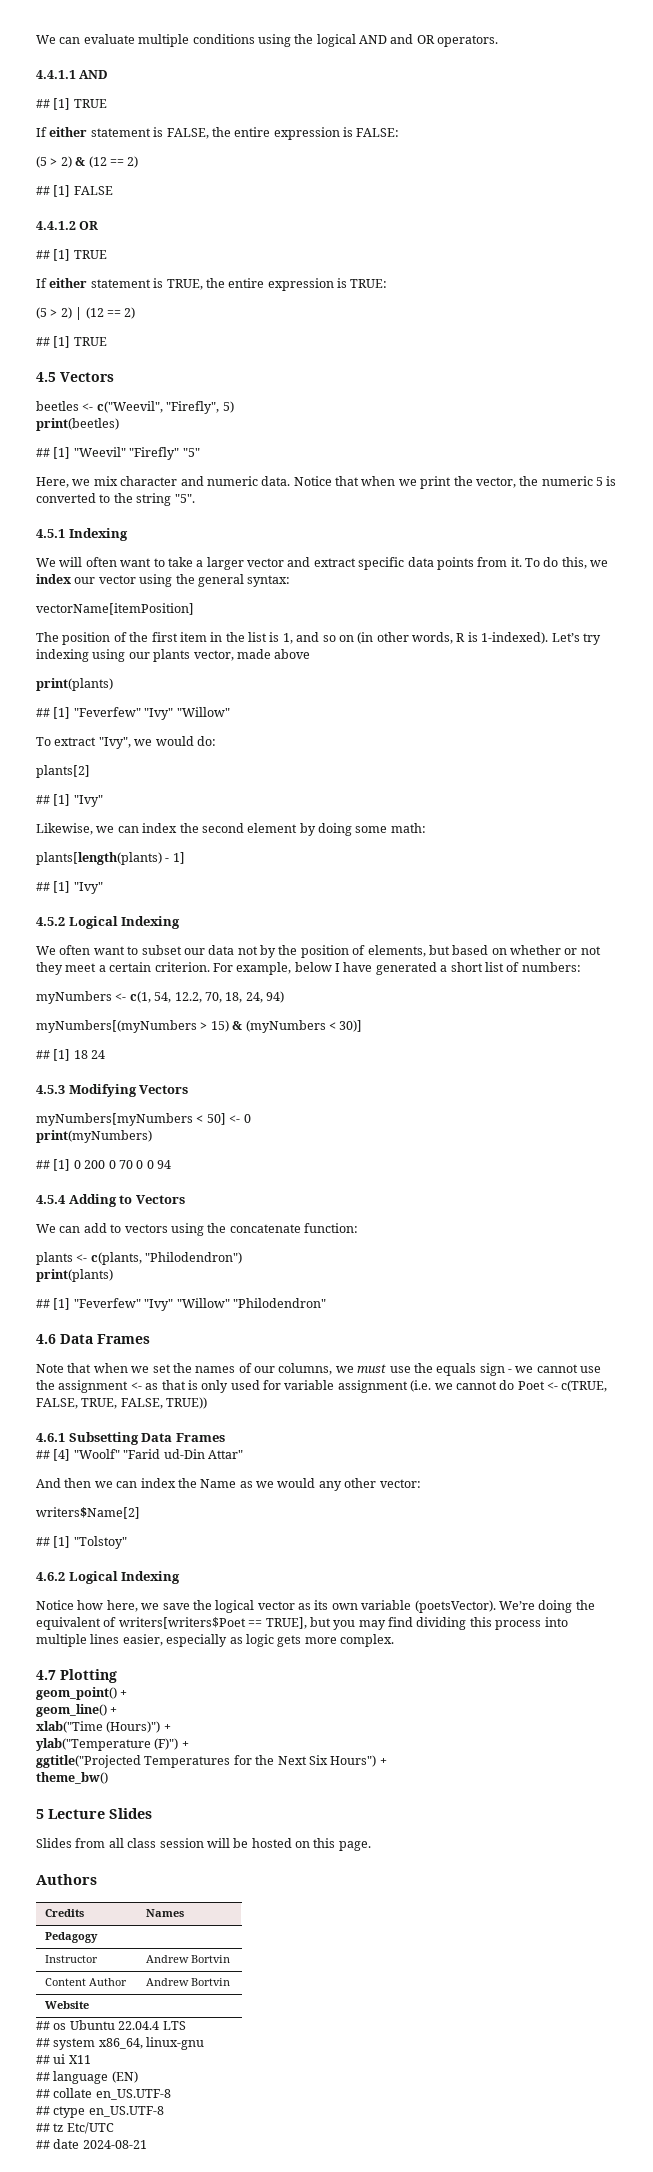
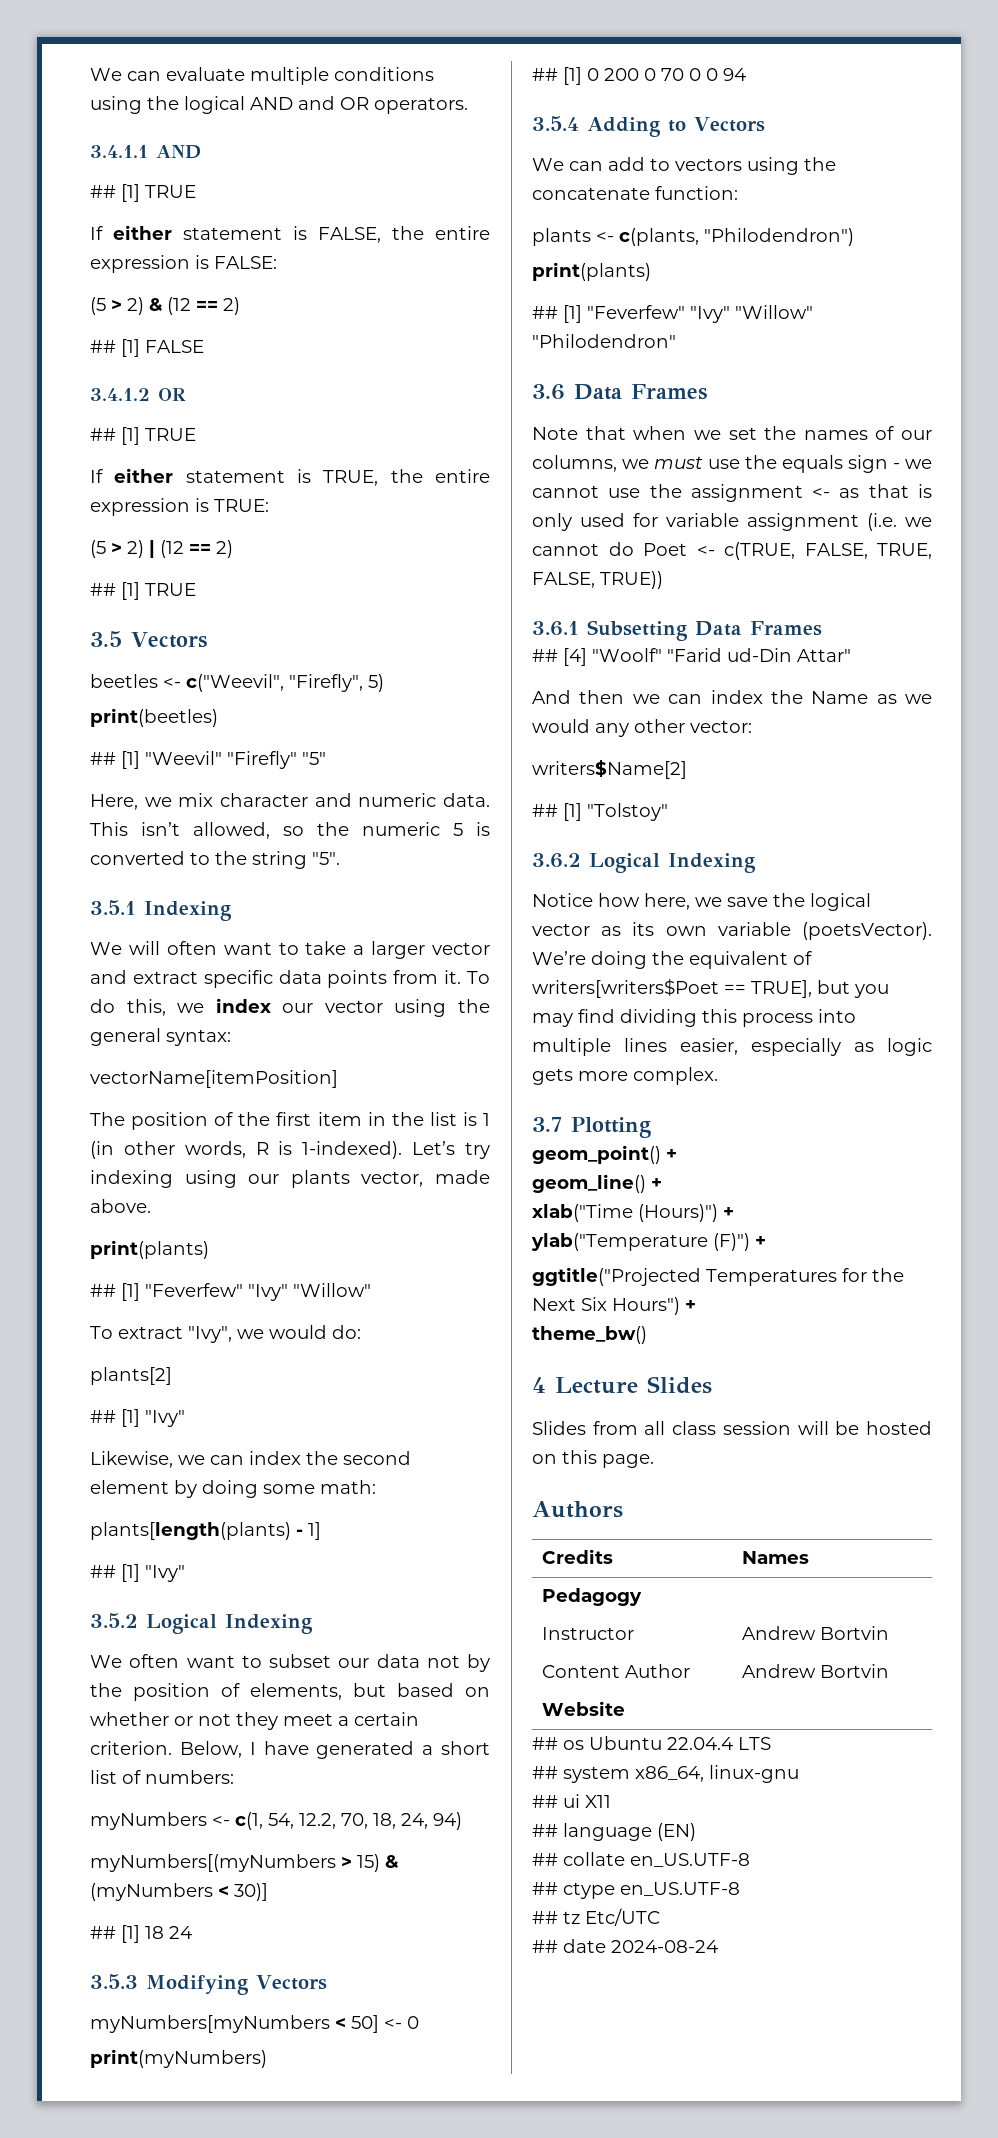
- 4.4.1.1 AND
+ 3.4.1.1 AND
- 4.4.1.2 OR
+ 3.4.1.2 OR
- 4.5 Vectors
+ 3.5 Vectors
- Notice that when we print the vector, the numeric 5 is converted to the string "5".
+ This isn’t allowed, so the numeric 5 is converted to the string "5".
- 4.5.1 Indexing
+ 3.5.1 Indexing
- The position of the first item in the list is 1, and so on (in other words, R is 1-indexed).
+ The position of the first item in the list is 1 (in other words, R is 1-indexed).
- Let’s try indexing using our plants vector, made above
+ Let’s try indexing using our plants vector, made above.
- 4.5.2 Logical Indexing
+ 3.5.2 Logical Indexing
- For example, below I have generated a short list of numbers:
+ Below, I have generated a short list of numbers:
- 4.5.3 Modifying Vectors
+ 3.5.3 Modifying Vectors
- 4.5.4 Adding to Vectors
+ 3.5.4 Adding to Vectors
- 4.6 Data Frames
+ 3.6 Data Frames
- 4.6.1 Subsetting Data Frames
+ 3.6.1 Subsetting Data Frames
- 4.6.2 Logical Indexing
+ 3.6.2 Logical Indexing
- 4.7 Plotting
+ 3.7 Plotting
- 5 Lecture Slides
+ 4 Lecture Slides
- ## date 2024-08-21
+ ## date 2024-08-24

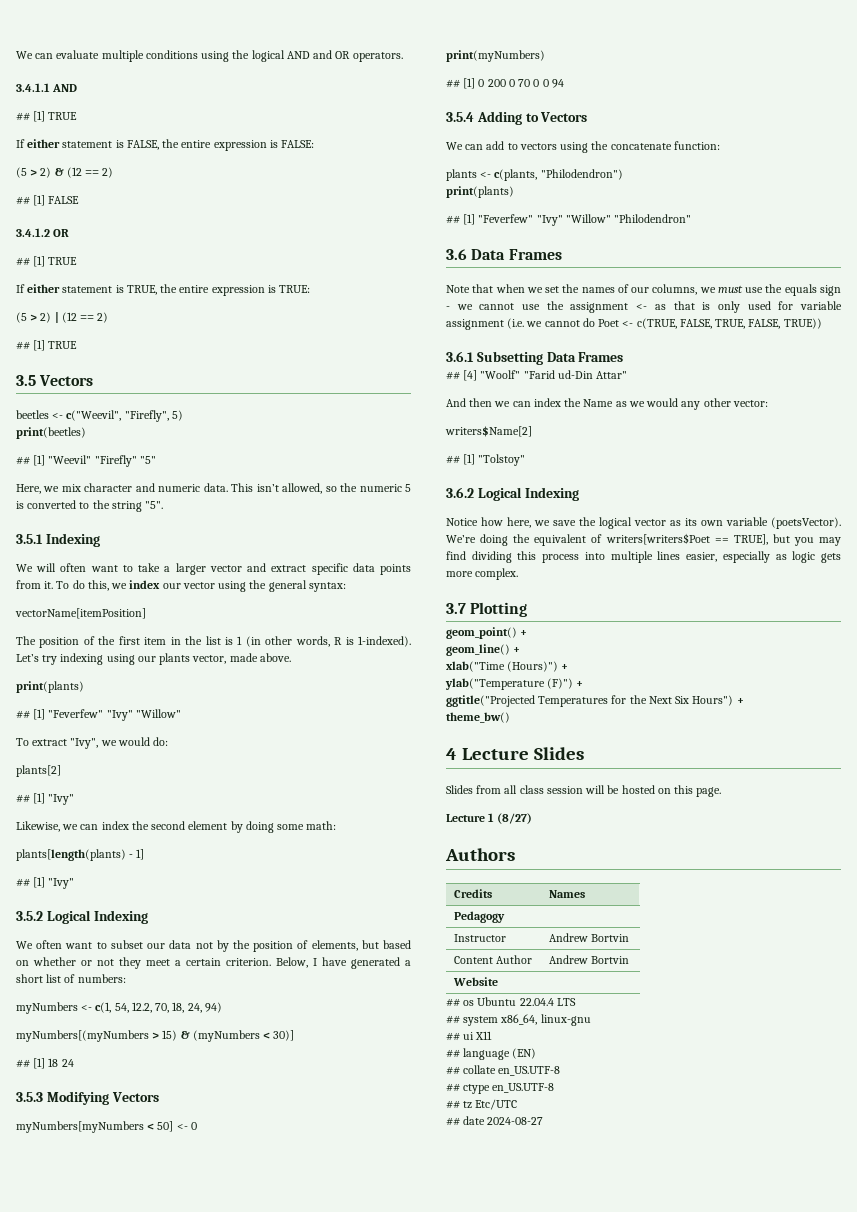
+ Lecture 1 (8/27)
- ## date 2024-08-24
+ ## date 2024-08-27

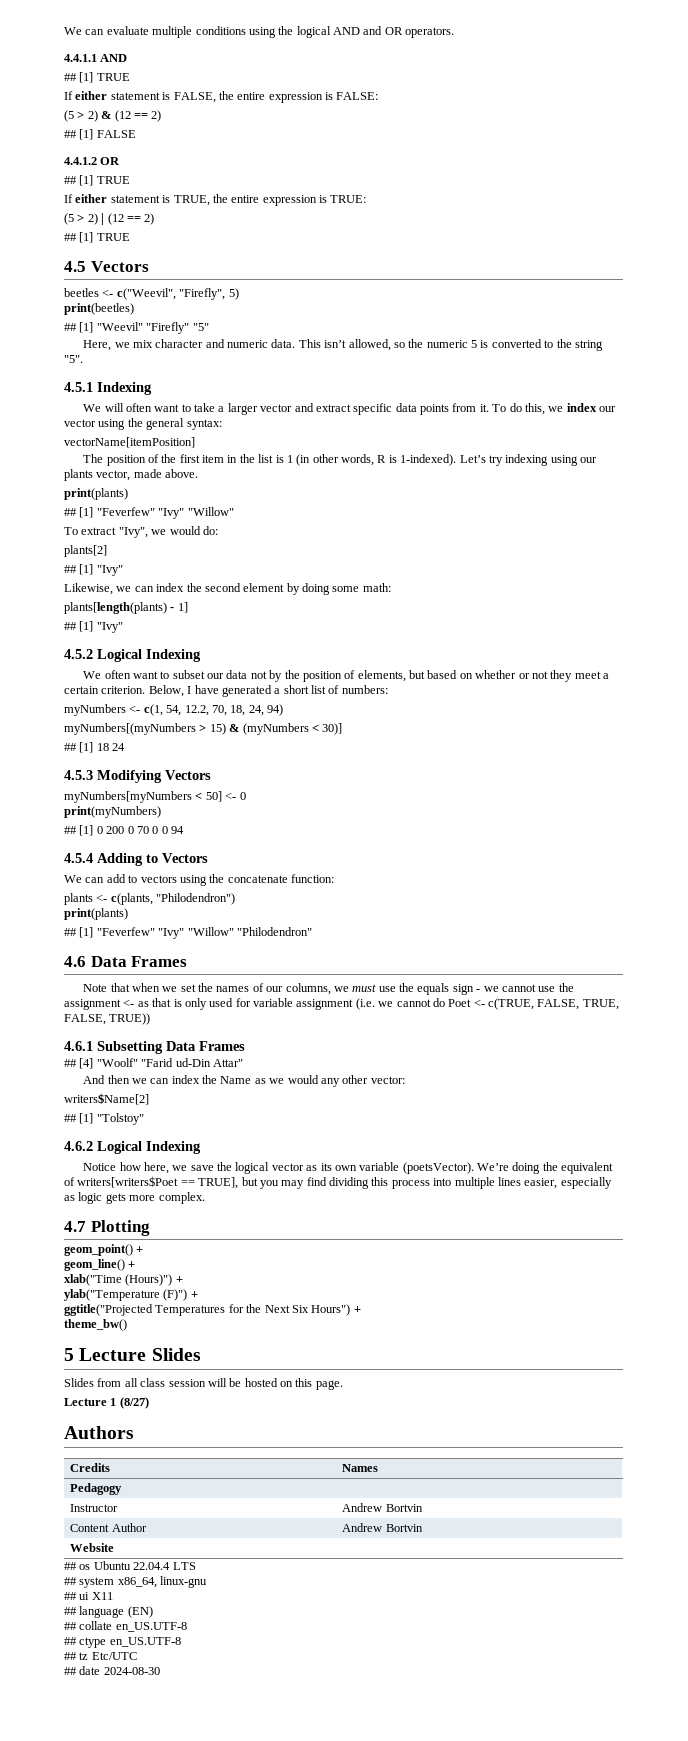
- 3.4.1.1 AND
+ 4.4.1.1 AND
- 3.4.1.2 OR
+ 4.4.1.2 OR
- 3.5 Vectors
+ 4.5 Vectors
- 3.5.1 Indexing
+ 4.5.1 Indexing
- 3.5.2 Logical Indexing
+ 4.5.2 Logical Indexing
- 3.5.3 Modifying Vectors
+ 4.5.3 Modifying Vectors
- 3.5.4 Adding to Vectors
+ 4.5.4 Adding to Vectors
- 3.6 Data Frames
+ 4.6 Data Frames
- 3.6.1 Subsetting Data Frames
+ 4.6.1 Subsetting Data Frames
- 3.6.2 Logical Indexing
+ 4.6.2 Logical Indexing
- 3.7 Plotting
+ 4.7 Plotting
- 4 Lecture Slides
+ 5 Lecture Slides
- ## date 2024-08-27
+ ## date 2024-08-30

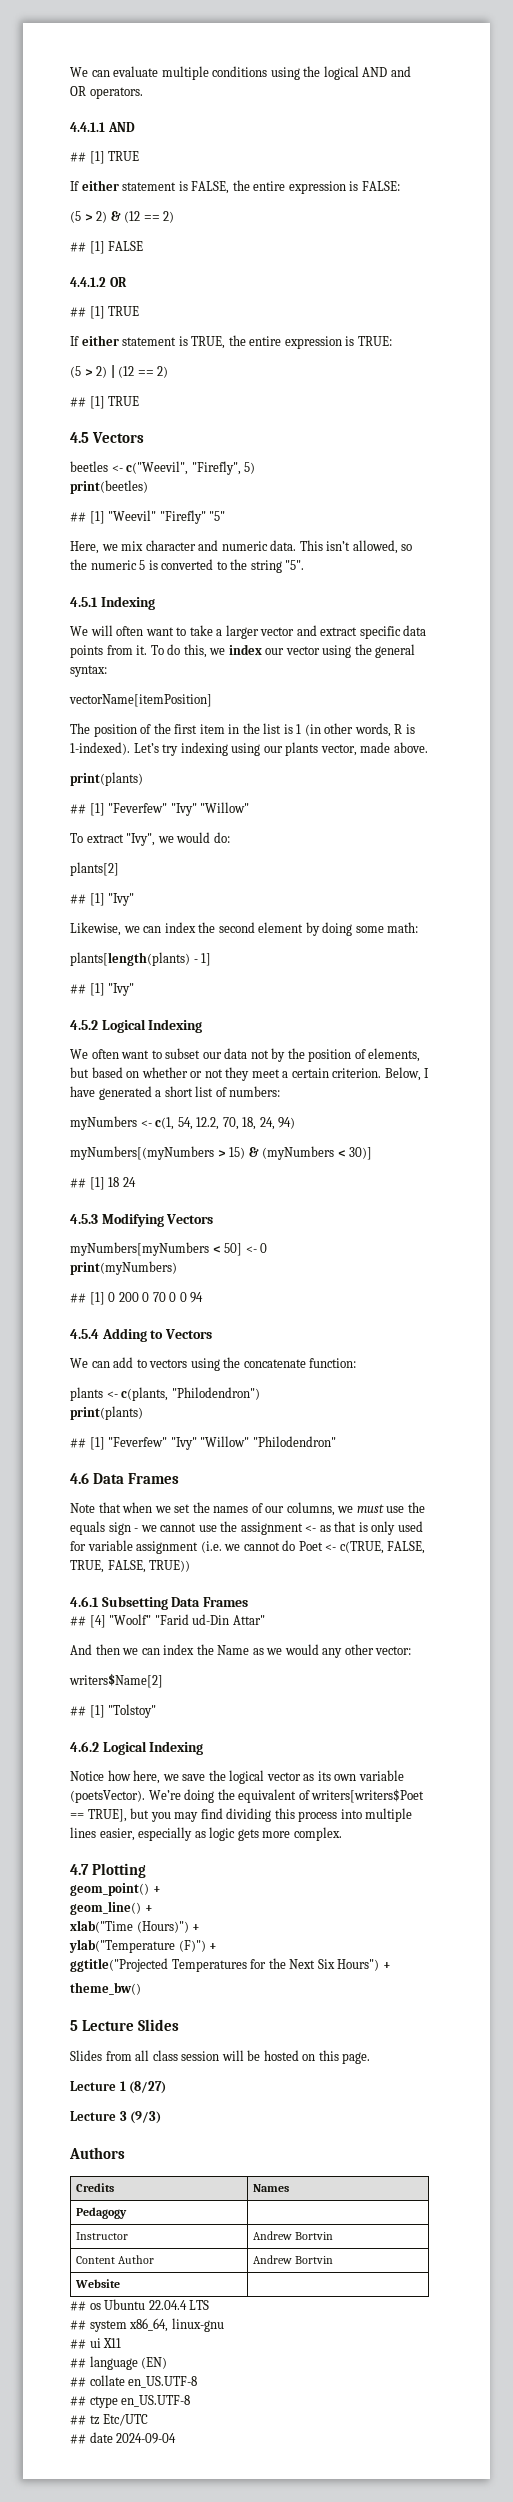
+ Lecture 3 (9/3)
- ## date 2024-08-30
+ ## date 2024-09-04

